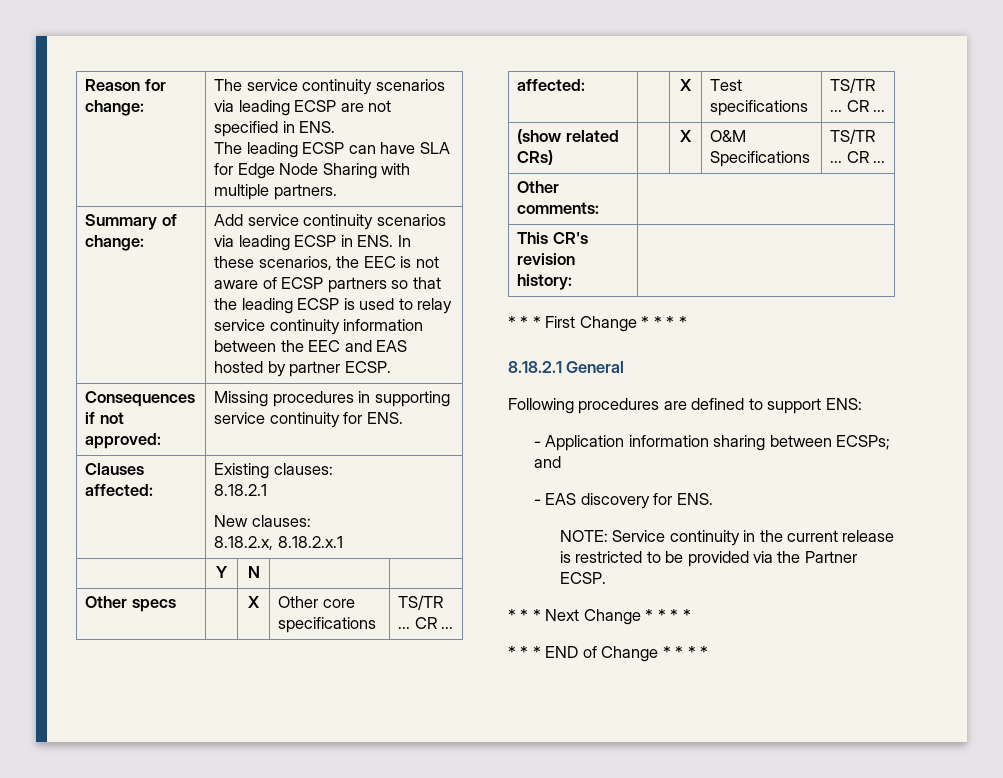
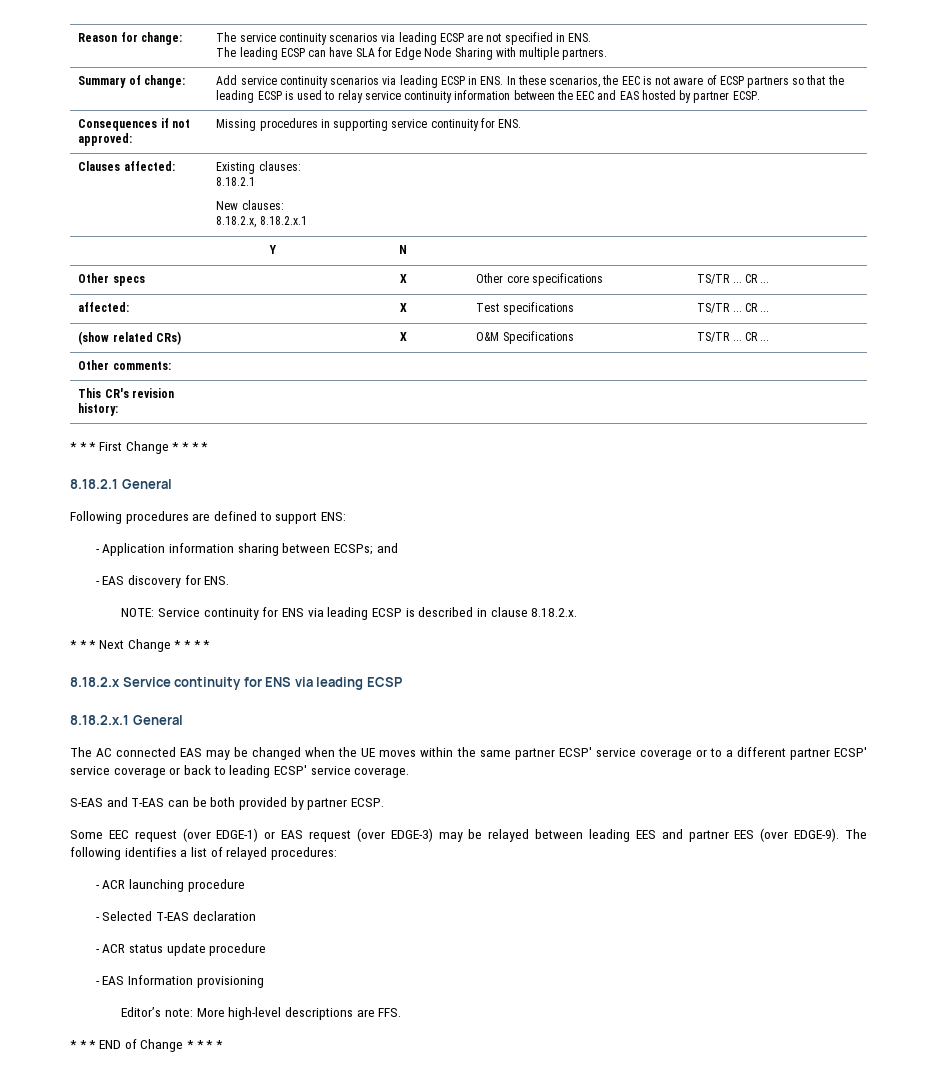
- NOTE: Service continuity in the current release is restricted to be provided via the Partner ECSP.
+ NOTE: Service continuity for ENS via leading ECSP is described in clause 8.18.2.x.
+ 8.18.2.x Service continuity for ENS via leading ECSP
+ 8.18.2.x.1 General
+ The AC connected EAS may be changed when the UE moves within the same partner ECSP' service coverage or to a different partner ECSP' service coverage or back to leading ECSP' service coverage.
+ S-EAS and T-EAS can be both provided by partner ECSP.
+ Some EEC request (over EDGE-1) or EAS request (over EDGE-3) may be relayed between leading EES and partner EES (over EDGE-9). The following identifies a list of relayed procedures:
+ - ACR launching procedure
+ - Selected T-EAS declaration
+ - ACR status update procedure
+ - EAS Information provisioning
+ Editor’s note: More high-level descriptions are FFS.

